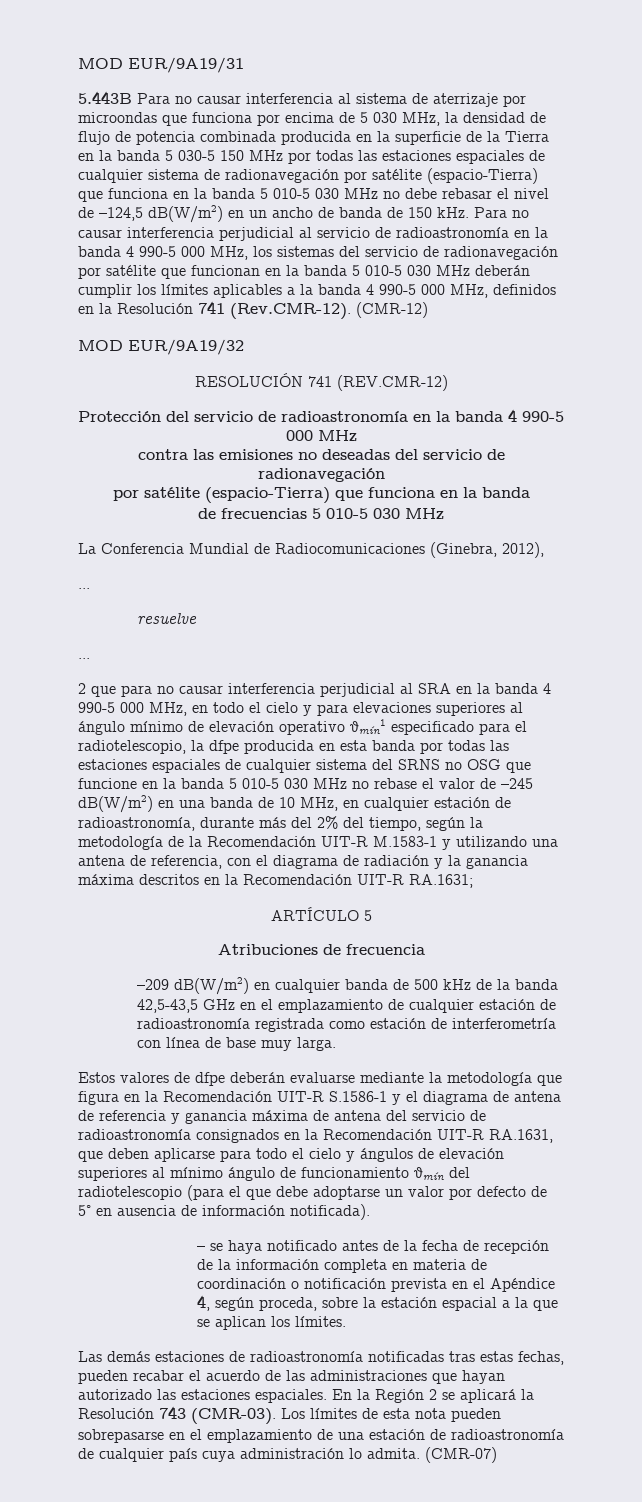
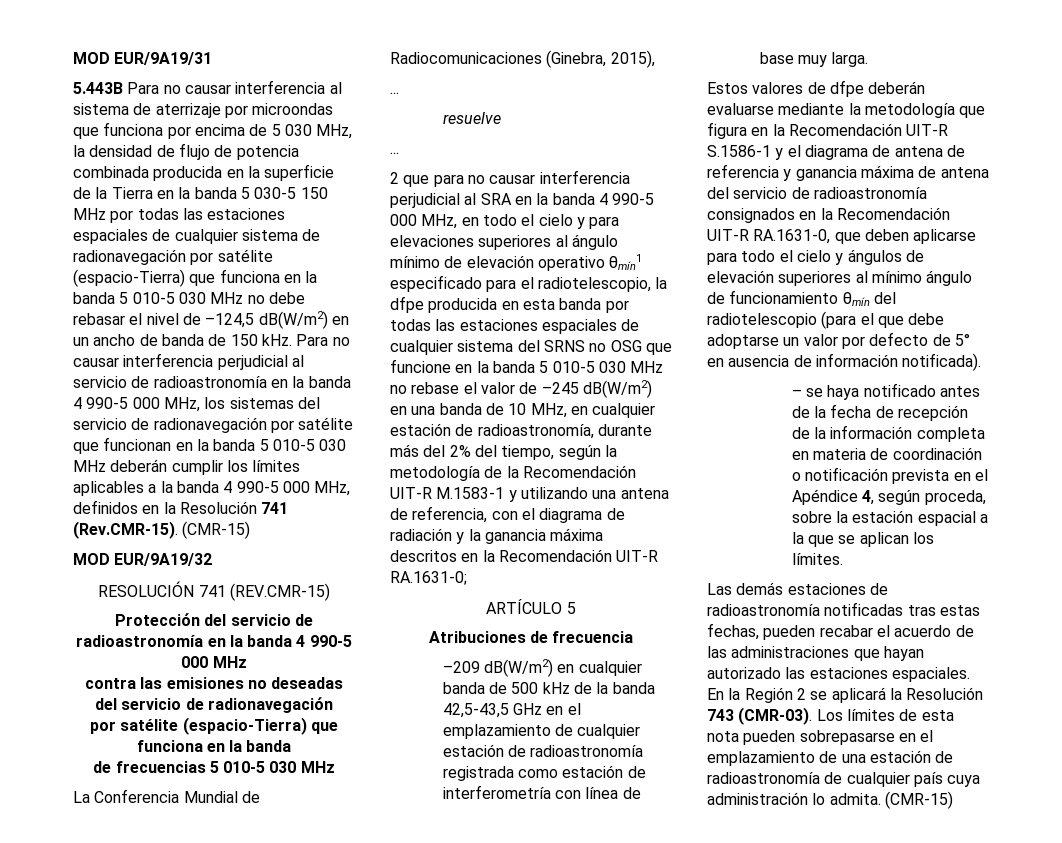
- Para no causar interferencia perjudicial al servicio de radioastronomía en la banda 4 990-5 000 MHz, los sistemas del servicio de radionavegación por satélite que funcionan en la banda 5 010-5 030 MHz deberán cumplir los límites aplicables a la banda 4 990-5 000 MHz, definidos en la Resolución 741 (Rev.CMR-12). (CMR-12)
+ Para no causar interferencia perjudicial al servicio de radioastronomía en la banda 4 990-5 000 MHz, los sistemas del servicio de radionavegación por satélite que funcionan en la banda 5 010-5 030 MHz deberán cumplir los límites aplicables a la banda 4 990-5 000 MHz, definidos en la Resolución 741 (Rev.CMR-15). (CMR-15)
- RESOLUCIÓN 741 (REV.CMR-12)
+ RESOLUCIÓN 741 (REV.CMR-15)
- La Conferencia Mundial de Radiocomunicaciones (Ginebra, 2012),
+ La Conferencia Mundial de Radiocomunicaciones (Ginebra, 2015),
- 2 que para no causar interferencia perjudicial al SRA en la banda 4 990-5 000 MHz, en todo el cielo y para elevaciones superiores al ángulo mínimo de elevación operativo θmín1 especificado para el radiotelescopio, la dfpe producida en esta banda por todas las estaciones espaciales de cualquier sistema del SRNS no OSG que funcione en la banda 5 010-5 030 MHz no rebase el valor de –245 dB(W/m2) en una banda de 10 MHz, en cualquier estación de radioastronomía, durante más del 2% del tiempo, según la metodología de la Recomendación UIT-R M.1583-1 y utilizando una antena de referencia, con el diagrama de radiación y la ganancia máxima descritos en la Recomendación UIT-R RA.1631;
+ 2 que para no causar interferencia perjudicial al SRA en la banda 4 990-5 000 MHz, en todo el cielo y para elevaciones superiores al ángulo mínimo de elevación operativo θmín1 especificado para el radiotelescopio, la dfpe producida en esta banda por todas las estaciones espaciales de cualquier sistema del SRNS no OSG que funcione en la banda 5 010-5 030 MHz no rebase el valor de –245 dB(W/m2) en una banda de 10 MHz, en cualquier estación de radioastronomía, durante más del 2% del tiempo, según la metodología de la Recomendación UIT-R M.1583-1 y utilizando una antena de referencia, con el diagrama de radiación y la ganancia máxima descritos en la Recomendación UIT-R RA.1631-0;
- Estos valores de dfpe deberán evaluarse mediante la metodología que figura en la Recomendación UIT-R S.1586-1 y el diagrama de antena de referencia y ganancia máxima de antena del servicio de radioastronomía consignados en la Recomendación UIT-R RA.1631, que deben aplicarse para todo el cielo y ángulos de elevación superiores al mínimo ángulo de funcionamiento θmín del radiotelescopio (para el que debe adoptarse un valor por defecto de 5° en ausencia de información notificada).
+ Estos valores de dfpe deberán evaluarse mediante la metodología que figura en la Recomendación UIT-R S.1586-1 y el diagrama de antena de referencia y ganancia máxima de antena del servicio de radioastronomía consignados en la Recomendación UIT-R RA.1631-0, que deben aplicarse para todo el cielo y ángulos de elevación superiores al mínimo ángulo de funcionamiento θmín del radiotelescopio (para el que debe adoptarse un valor por defecto de 5° en ausencia de información notificada).
- Los límites de esta nota pueden sobrepasarse en el emplazamiento de una estación de radioastronomía de cualquier país cuya administración lo admita. (CMR-07)
+ Los límites de esta nota pueden sobrepasarse en el emplazamiento de una estación de radioastronomía de cualquier país cuya administración lo admita. (CMR-15)

